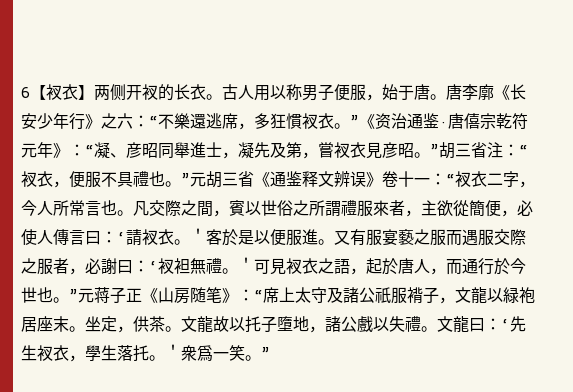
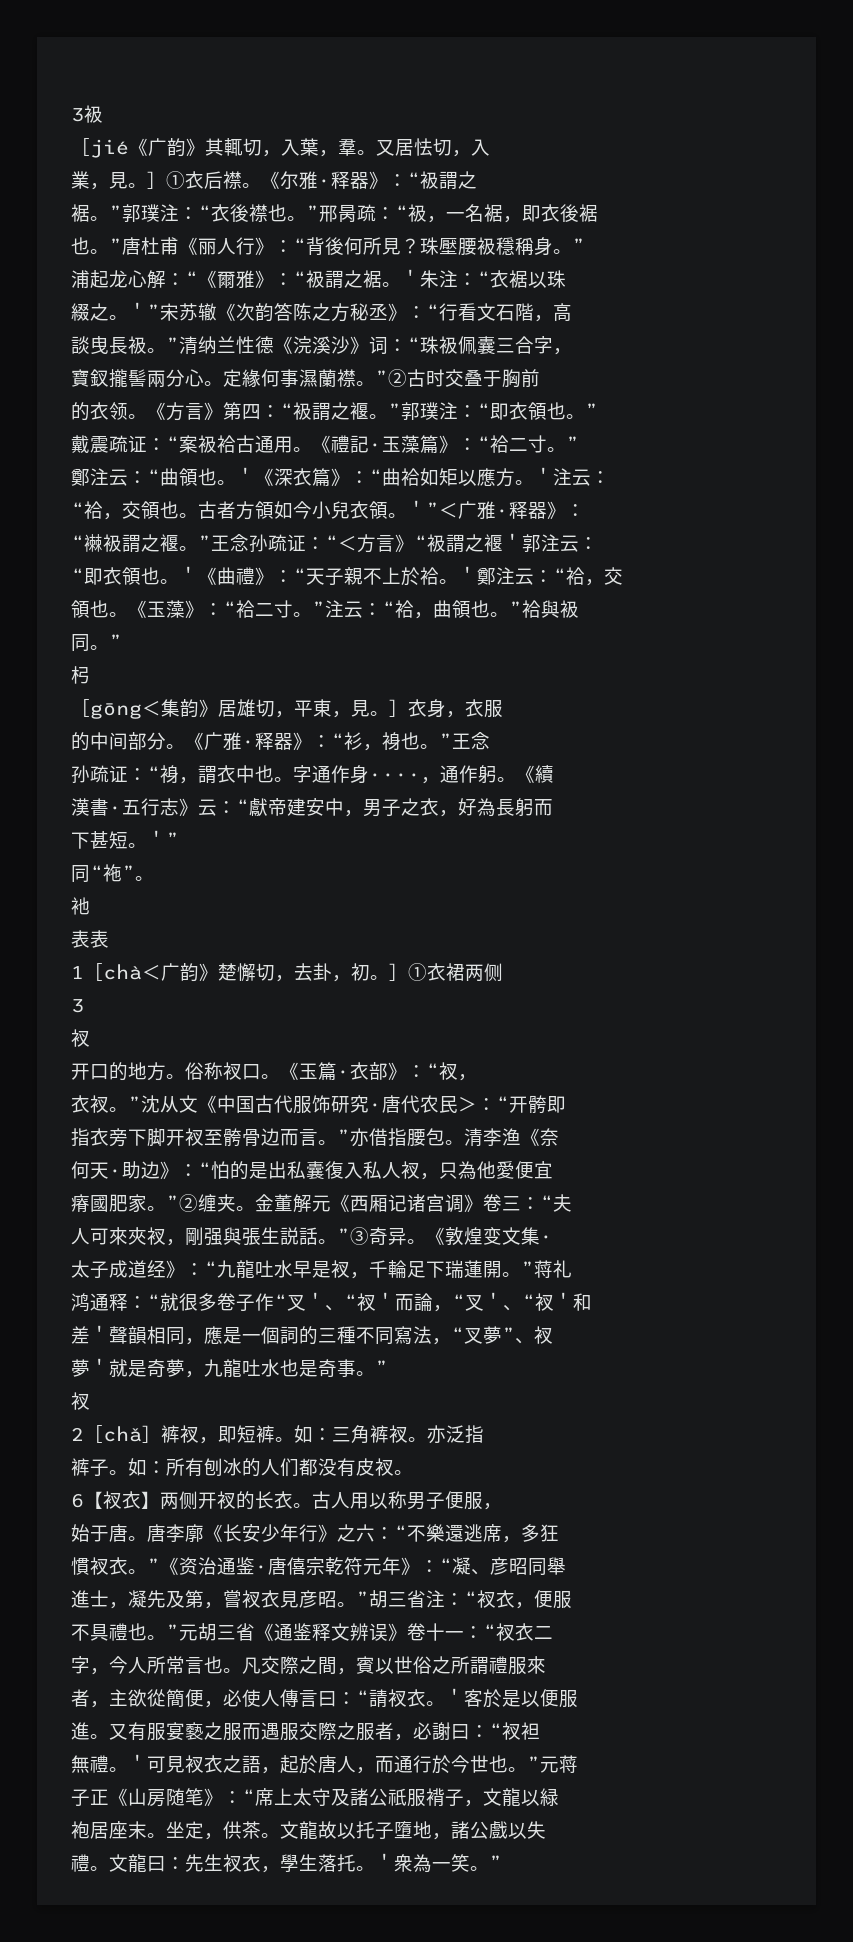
+ 3衱
+ ［jié《广韵》其輒切，入葉，羣。又居怯切，入
+ 業，見。］①衣后襟。《尔雅·释器》：“衱謂之
+ 裾。”郭璞注：“衣後襟也。”邢昺疏：“衱，一名裾，即衣後裾
+ 也。”唐杜甫《丽人行》：“背後何所見？珠壓腰衱穩稱身。”
+ 浦起龙心解：“《爾雅》：“衱謂之裾。＇朱注：“衣裾以珠
+ 綴之。＇”宋苏辙《次韵答陈之方秘丞》：“行看文石階，高
+ 談曳長衱。”清纳兰性德《浣溪沙》词：“珠衱佩囊三合字，
+ 寶釵攏髻兩分心。定緣何事濕蘭襟。”②古时交叠于胸前
+ 的衣领。《方言》第四：“衱謂之褗。”郭璞注：“即衣領也。”
+ 戴震疏证：“案衱袷古通用。《禮記·玉藻篇》：“袷二寸。”
+ 鄭注云：“曲領也。＇《深衣篇》：“曲袷如矩以應方。＇注云：
+ “袷，交領也。古者方領如今小兒衣領。＇”＜广雅·释器》：
+ “襋衱謂之褗。”王念孙疏证：“＜方言》“衱謂之褗＇郭注云：
+ “即衣領也。＇《曲禮》：“天子親不上於袷。＇鄭注云：“袷，交
+ 領也。《玉藻》：“袷二寸。”注云：“袷，曲領也。”袷與衱
+ 同。”
+ 杛
+ ［gōng＜集韵》居雄切，平東，見。］衣身，衣服
+ 的中间部分。《广雅·释器》：“衫，裑也。”王念
+ 孙疏证：“裑，謂衣中也。字通作身····，通作躬。《續
+ 漢書·五行志》云：“獻帝建安中，男子之衣，好為長躬而
+ 下甚短。＇”
+ 同“袘”。
+ 衪
+ 表表
+ 1［chà＜广韵》楚懈切，去卦，初。］①衣裙两侧
+ 3
+ 衩
+ 开口的地方。俗称衩口。《玉篇·衣部》：“衩，
+ 衣衩。”沈从文《中国古代服饰研究·唐代农民＞：“开骻即
+ 指衣旁下脚开衩至骻骨边而言。”亦借指腰包。清李渔《奈
+ 何天·助边》：“怕的是出私囊復入私人衩，只為他愛便宜
+ 瘠國肥家。”②缠夹。金董解元《西厢记诸宫调》卷三：“夫
+ 人可來夾衩，剛强與張生説話。”③奇异。《敦煌变文集·
+ 太子成道经》：“九龍吐水早是衩，千輪足下瑞蓮開。”蒋礼
+ 鸿通释：“就很多卷子作“叉＇、“衩＇而論，“叉＇、“衩＇和
+ 差＇聲韻相同，應是一個詞的三種不同寫法，“叉夢”、衩
+ 夢＇就是奇夢，九龍吐水也是奇事。”
+ 衩
+ 2［chǎ］裤衩，即短裤。如：三角裤衩。亦泛指
+ 裤子。如：所有刨冰的人们都没有皮衩。
- 古人用以称男子便服，始于唐。
+ 古人用以称男子便服，
+ 始于唐。
- 唐李廓《长安少年行》之六：“不樂還逃席，多狂慣衩衣。”《资治通鉴·唐僖宗乾符元年》：“凝、彦昭同舉進士，凝先及第，嘗衩衣見彦昭。”胡三省注：“衩衣，便服不具禮也。”元胡三省《通鉴释文辨误》卷十一：“衩衣二字，今人所常言也。
+ 唐李廓《长安少年行》之六：“不樂還逃席，多狂
+ 慣衩衣。”《资治通鉴·唐僖宗乾符元年》：“凝、彦昭同舉
+ 進士，凝先及第，嘗衩衣見彦昭。”胡三省注：“衩衣，便服
+ 不具禮也。”元胡三省《通鉴释文辨误》卷十一：“衩衣二
+ 字，今人所常言也。
- 凡交際之間，賓以世俗之所謂禮服來者，主欲從簡便，必使人傳言曰：‘請衩衣。
+ 凡交際之間，賓以世俗之所謂禮服來
+ 者，主欲從簡便，必使人傳言曰：“請衩衣。
- ＇客於是以便服進。
+ ＇客於是以便服
+ 進。
- 又有服宴褻之服而遇服交際之服者，必謝曰：‘衩袒無禮。
+ 又有服宴褻之服而遇服交際之服者，必謝曰：“衩袒
+ 無禮。
- ＇可見衩衣之語，起於唐人，而通行於今世也。”元蒋子正《山房随笔》：“席上太守及諸公祇服褙子，文龍以緑袍居座末。
+ ＇可見衩衣之語，起於唐人，而通行於今世也。”元蒋
+ 子正《山房随笔》：“席上太守及諸公祇服褙子，文龍以緑
+ 袍居座末。
- 文龍故以托子墮地，諸公戲以失禮。
+ 文龍故以托子墮地，諸公戲以失
+ 禮。
- 文龍曰：‘先生衩衣，學生落托。
+ 文龍曰：先生衩衣，學生落托。
- ＇衆爲一笑。”
+ ＇衆為一笑。”

